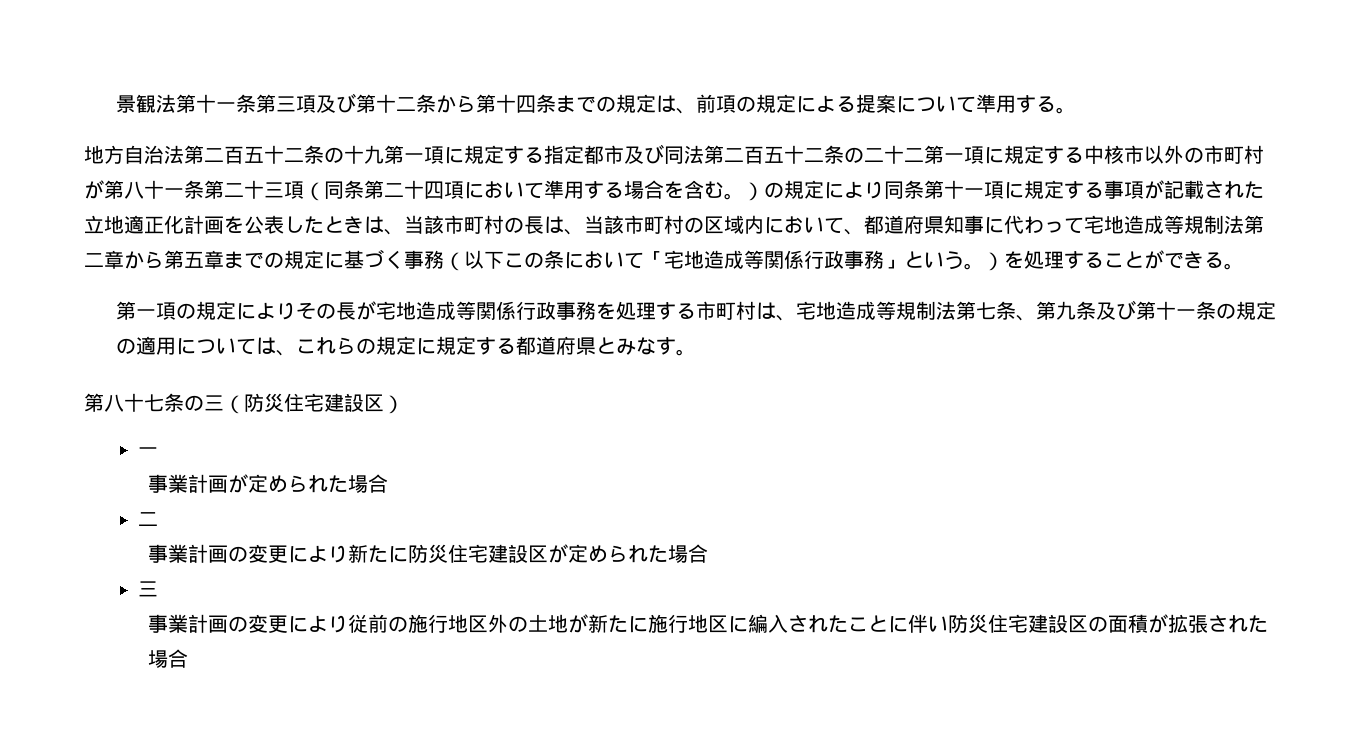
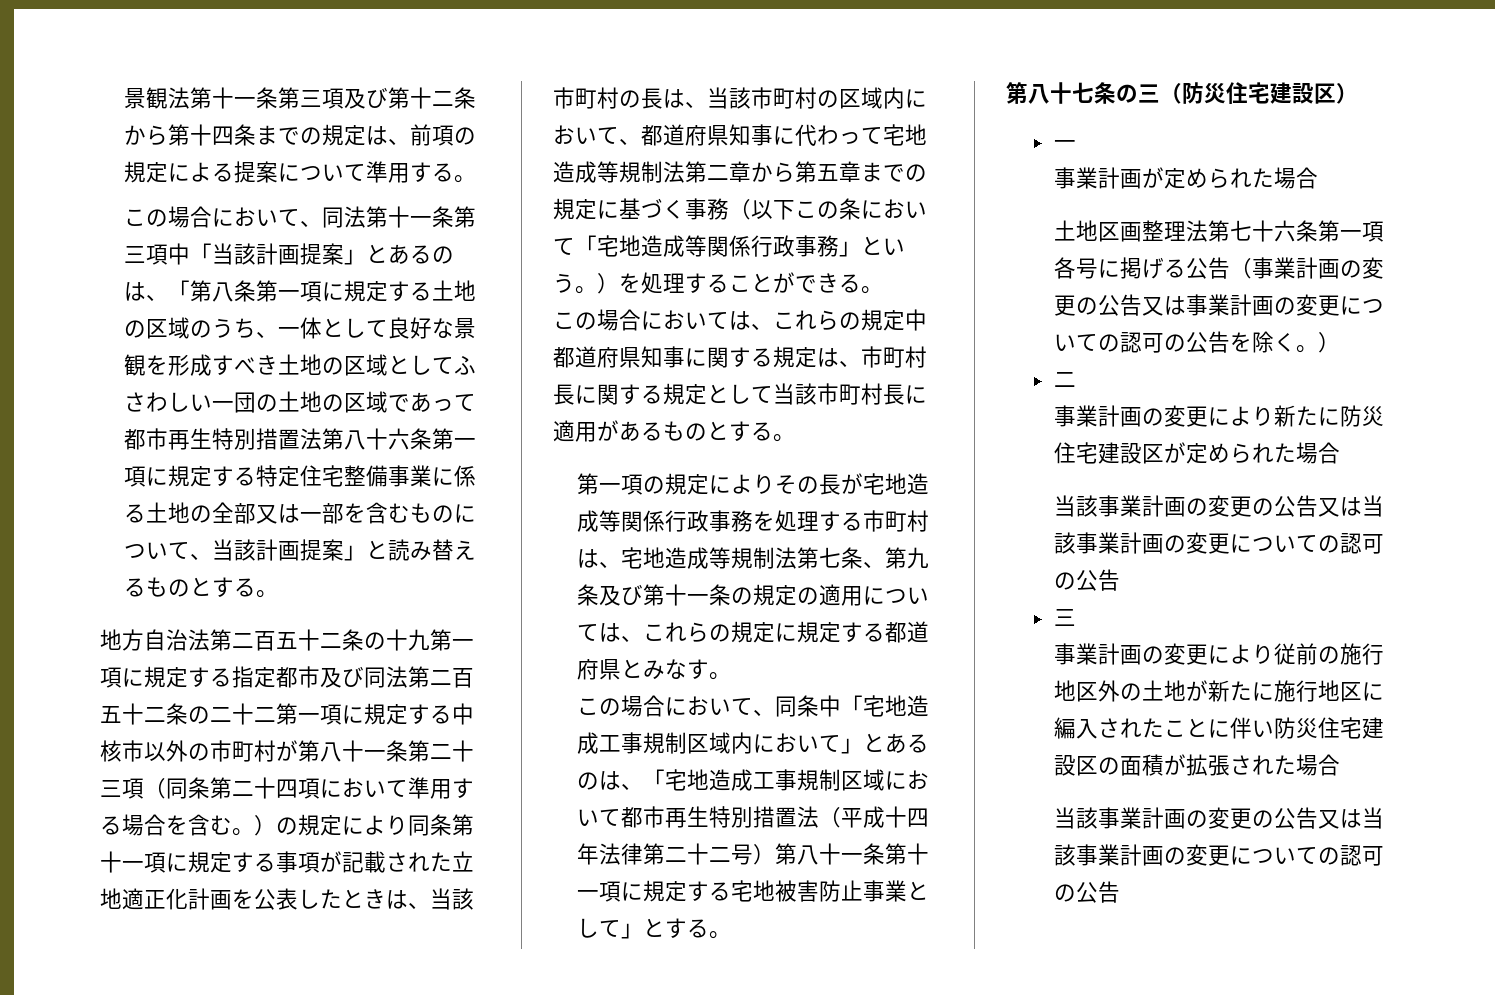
+ この場合において、同法第十一条第三項中「当該計画提案」とあるのは、「第八条第一項に規定する土地の区域のうち、一体として良好な景観を形成すべき土地の区域としてふさわしい一団の土地の区域であって都市再生特別措置法第八十六条第一項に規定する特定住宅整備事業に係る土地の全部又は一部を含むものについて、当該計画提案」と読み替えるものとする。
+ この場合においては、これらの規定中都道府県知事に関する規定は、市町村長に関する規定として当該市町村長に適用があるものとする。
+ この場合において、同条中「宅地造成工事規制区域内において」とあるのは、「宅地造成工事規制区域において都市再生特別措置法（平成十四年法律第二十二号）第八十一条第十一項に規定する宅地被害防止事業として」とする。
+ 土地区画整理法第七十六条第一項各号に掲げる公告（事業計画の変更の公告又は事業計画の変更についての認可の公告を除く。）
  事業計画の変更により新たに防災住宅建設区が定められた場合
+ 当該事業計画の変更の公告又は当該事業計画の変更についての認可の公告
  事業計画の変更により従前の施行地区外の土地が新たに施行地区に編入されたことに伴い防災住宅建設区の面積が拡張された場合
+ 当該事業計画の変更の公告又は当該事業計画の変更についての認可の公告

